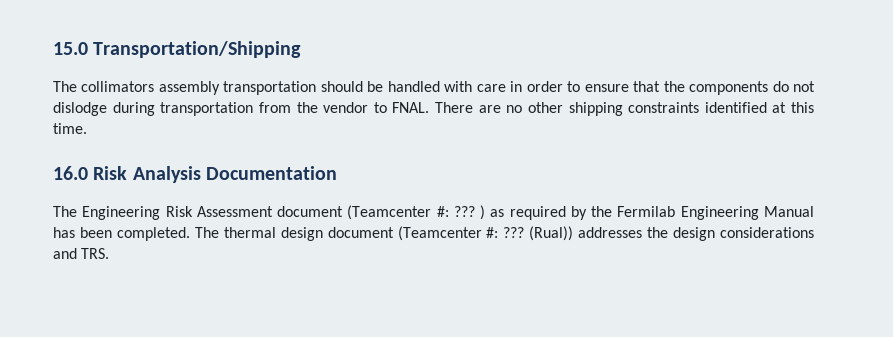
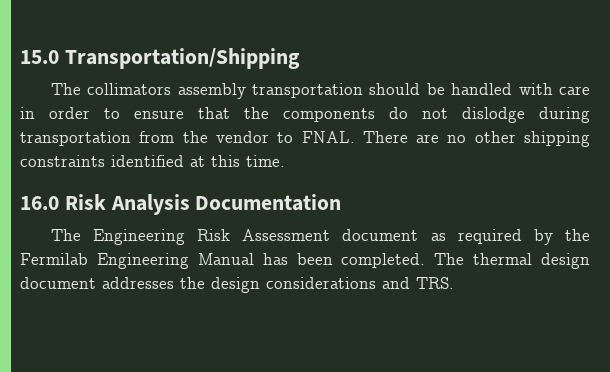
- The Engineering Risk Assessment document (Teamcenter #: ??? ) as required by the Fermilab Engineering Manual has been completed.
+ The Engineering Risk Assessment document as required by the Fermilab Engineering Manual has been completed.
- The thermal design document (Teamcenter #: ??? (Rual)) addresses the design considerations and TRS.
+ The thermal design document addresses the design considerations and TRS.

